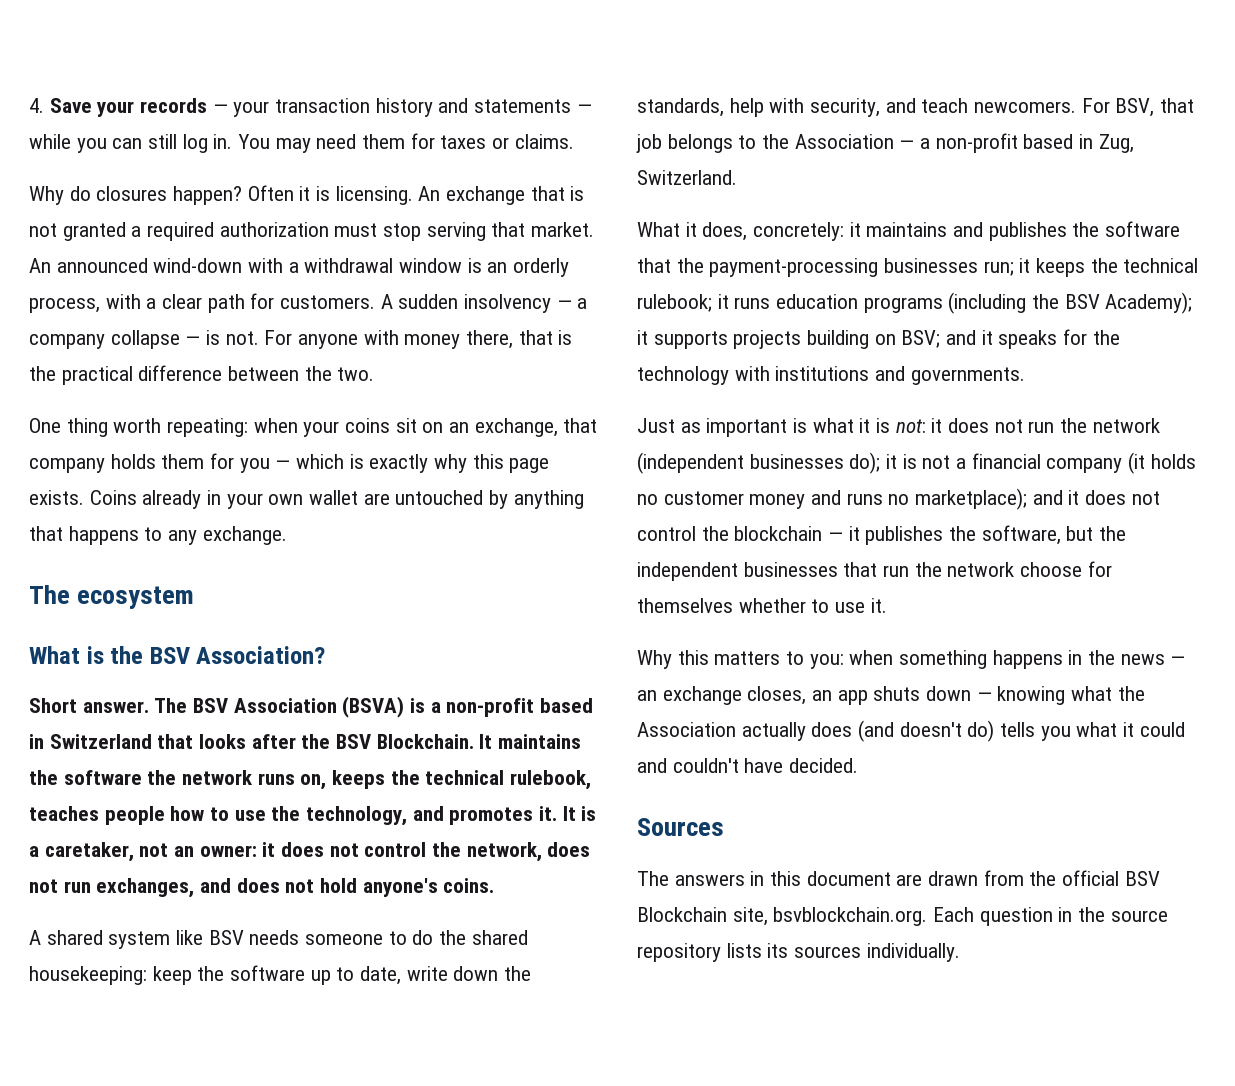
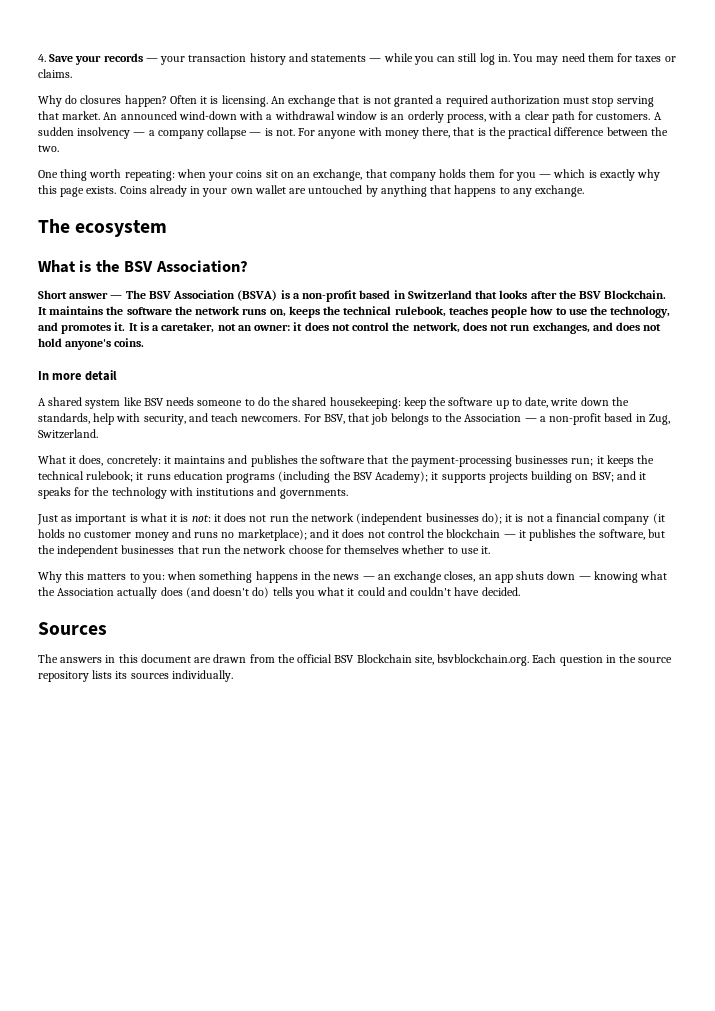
- Short answer. The BSV Association (BSVA) is a non-profit based in Switzerland that looks after the BSV Blockchain.
+ Short answer — The BSV Association (BSVA) is a non-profit based in Switzerland that looks after the BSV Blockchain.
+ In more detail

